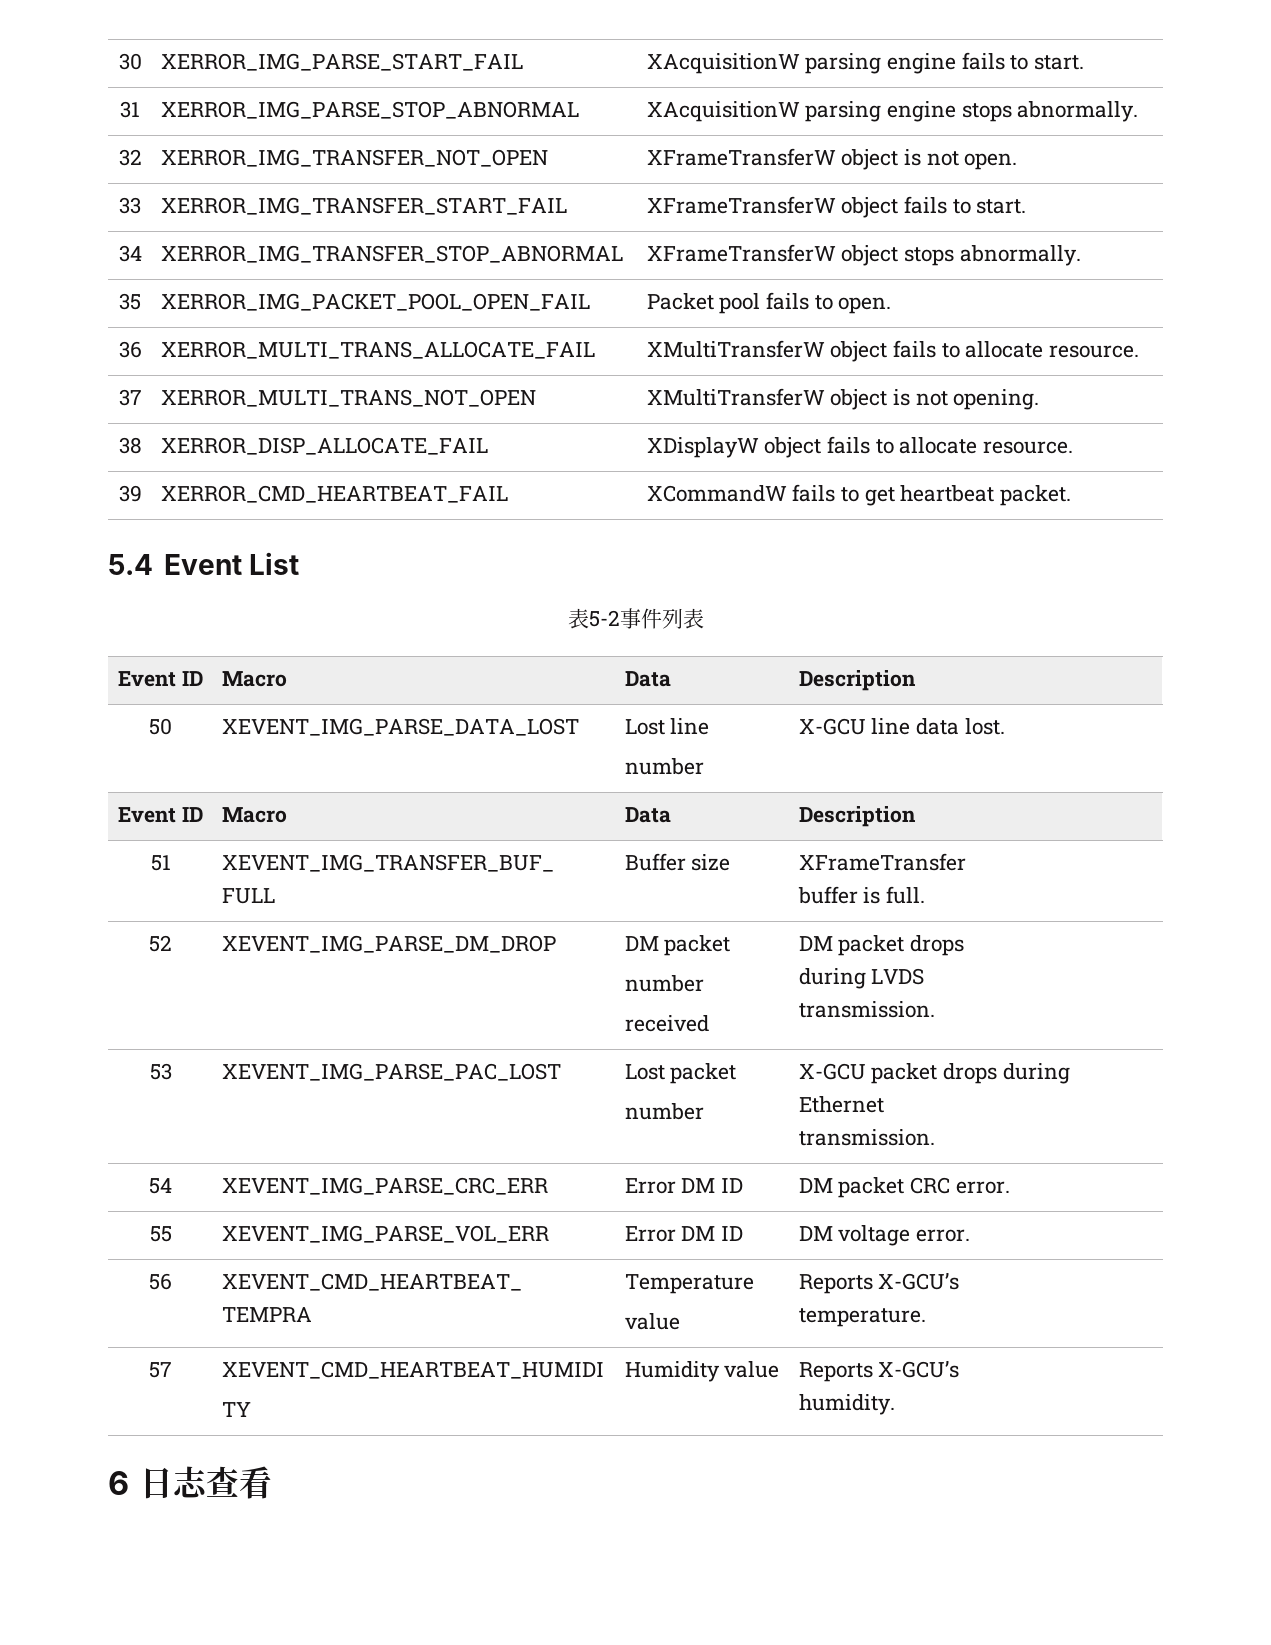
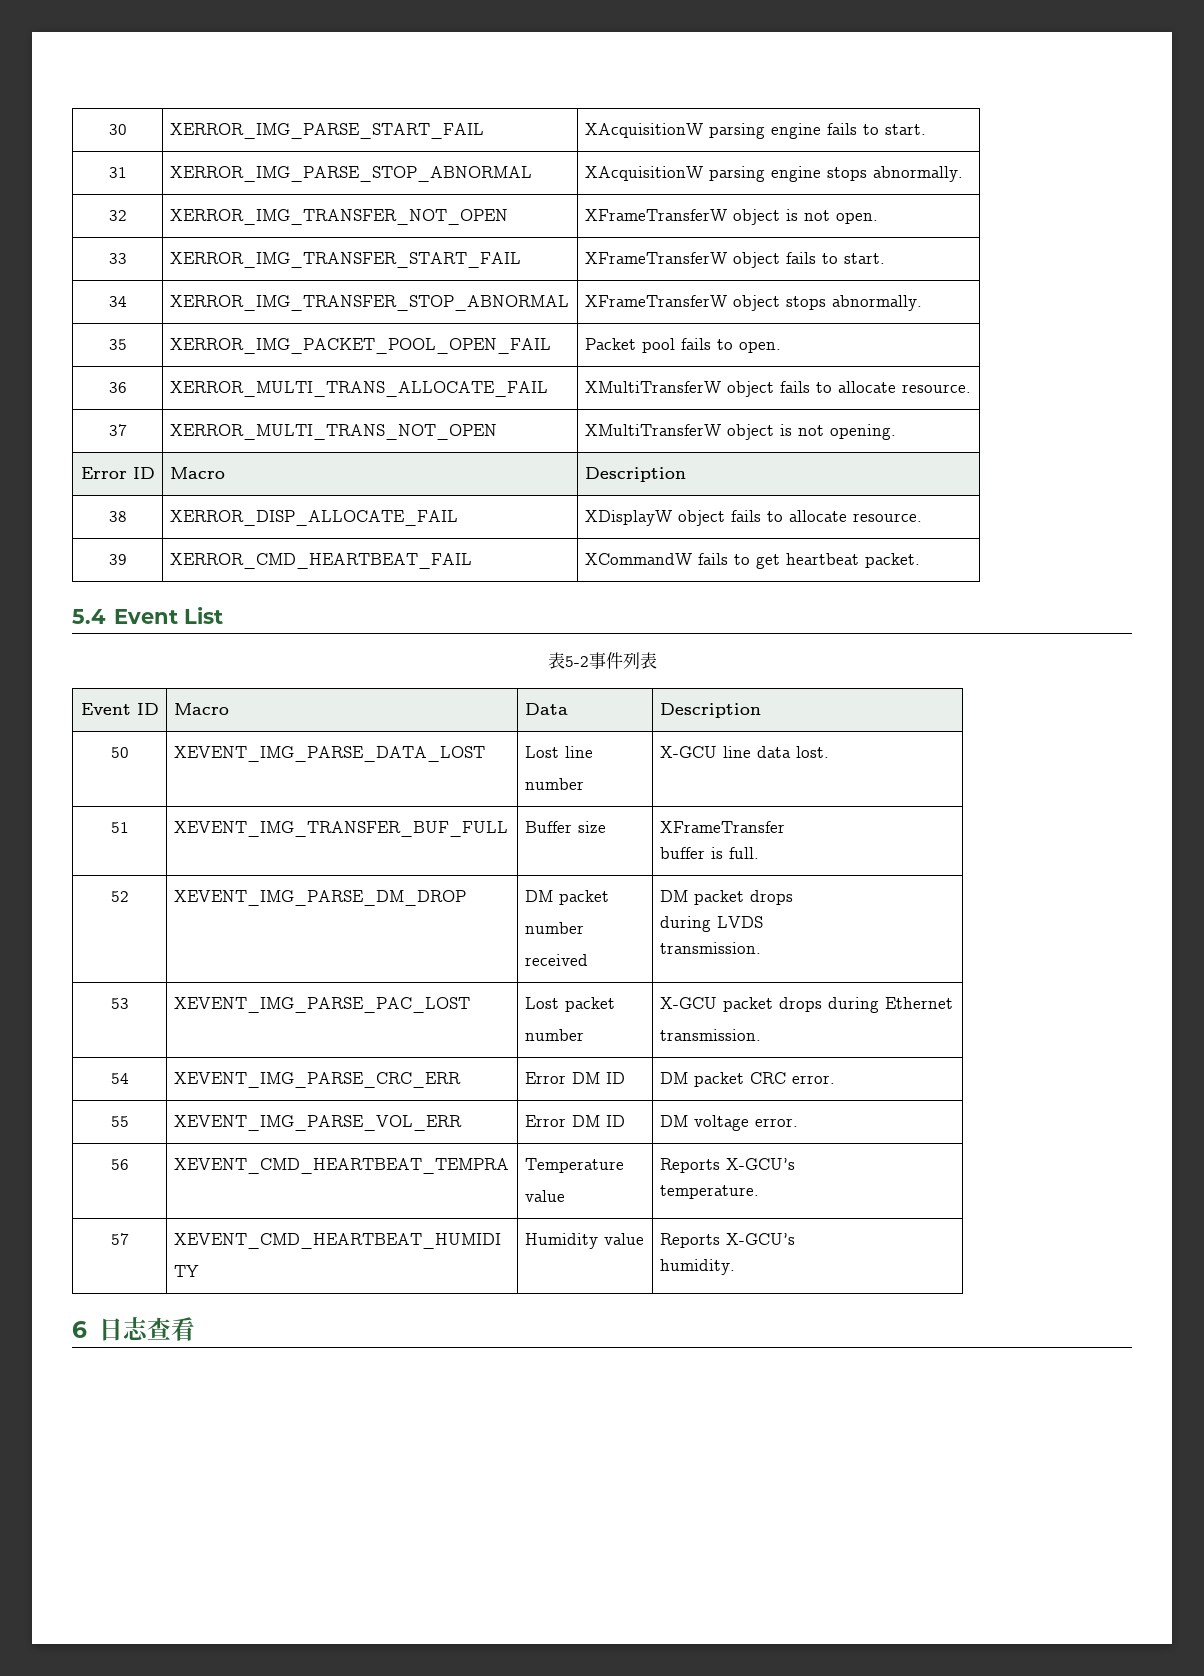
+ Error ID | Macro | Description
  50 | XEVENT_IMG_PARSE_DATA_LOST | Lost line
  number | X-GCU line data lost.
- Event ID | Macro | Data | Description

